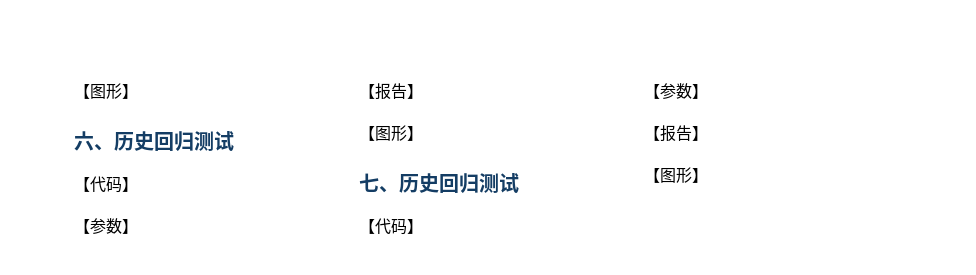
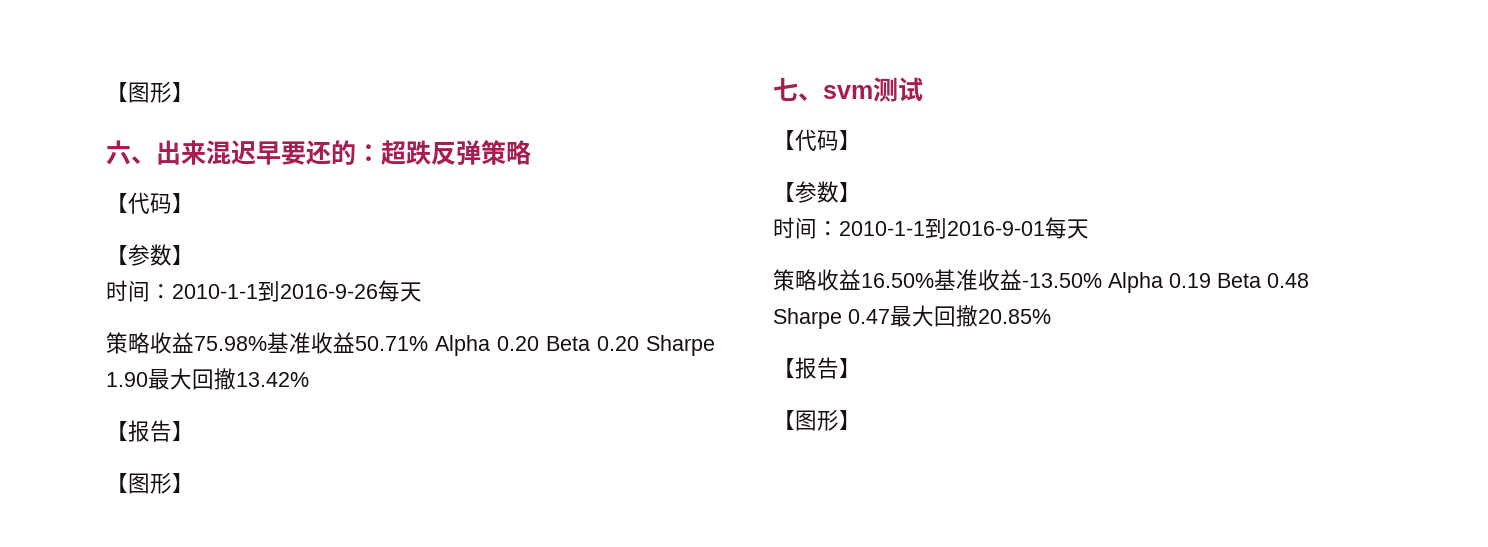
- 六、历史回归测试
+ 六、出来混迟早要还的：超跌反弹策略
  【代码】
  【参数】
+ 时间：2010-1-1到2016-9-26每天
+ 策略收益75.98%基准收益50.71% Alpha 0.20 Beta 0.20 Sharpe 1.90最大回撤13.42%
  【报告】
  【图形】
- 七、历史回归测试
+ 七、svm测试
  【代码】
  【参数】
+ 时间：2010-1-1到2016-9-01每天
+ 策略收益16.50%基准收益-13.50% Alpha 0.19 Beta 0.48 Sharpe 0.47最大回撤20.85%

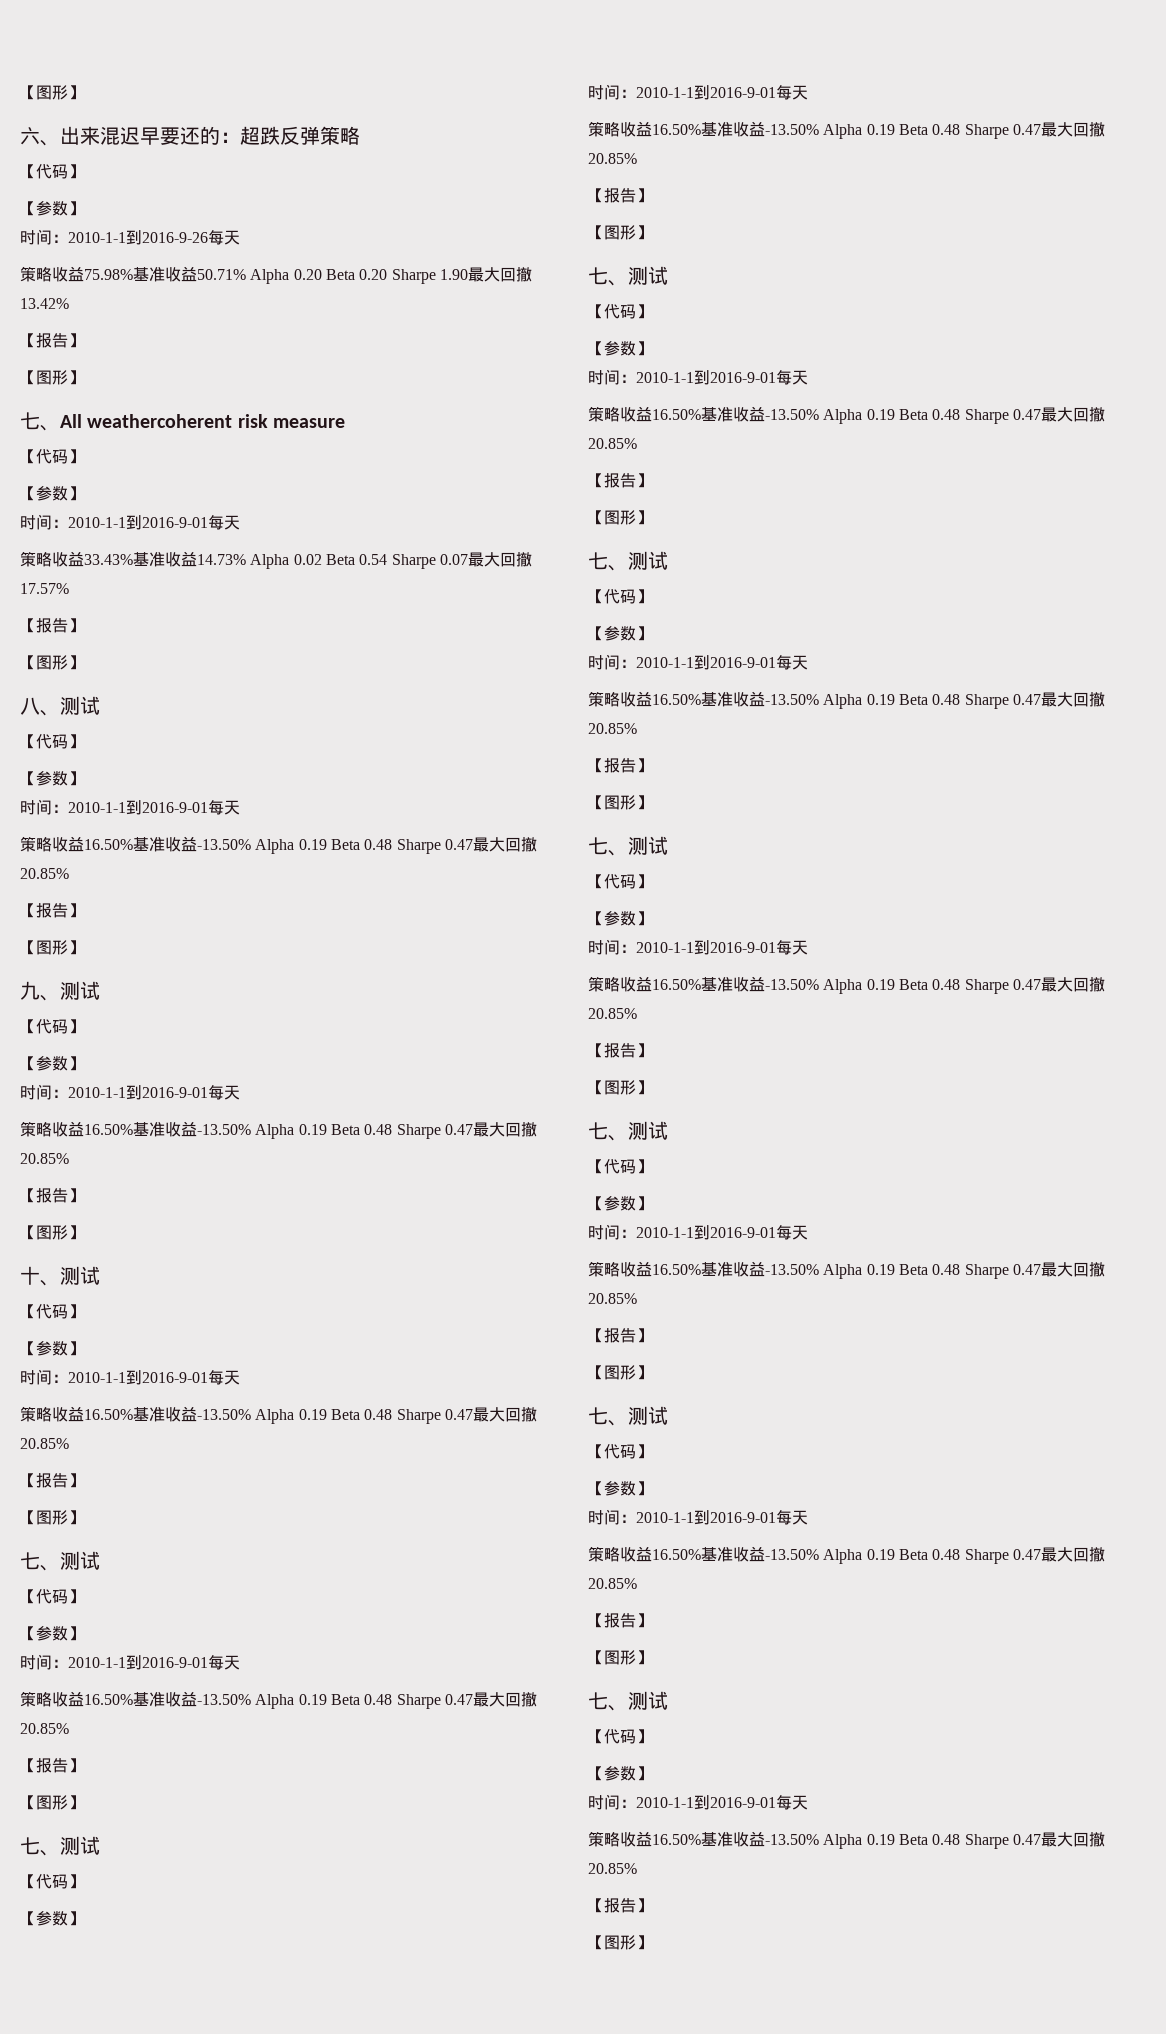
- 七、svm测试
+ 七、All weathercoherent risk measure
+ 【代码】
+ 【参数】
+ 时间：2010-1-1到2016-9-01每天
+ 策略收益33.43%基准收益14.73% Alpha 0.02 Beta 0.54 Sharpe 0.07最大回撤17.57%
+ 【报告】
+ 【图形】
+ 八、测试
+ 九、测试
+ 【代码】
+ 【参数】
+ 时间：2010-1-1到2016-9-01每天
+ 策略收益16.50%基准收益-13.50% Alpha 0.19 Beta 0.48 Sharpe 0.47最大回撤20.85%
+ 【报告】
+ 【图形】
+ 十、测试
+ 【代码】
+ 【参数】
+ 时间：2010-1-1到2016-9-01每天
+ 策略收益16.50%基准收益-13.50% Alpha 0.19 Beta 0.48 Sharpe 0.47最大回撤20.85%
+ 【报告】
+ 【图形】
+ 七、测试
+ 【代码】
+ 【参数】
+ 时间：2010-1-1到2016-9-01每天
+ 策略收益16.50%基准收益-13.50% Alpha 0.19 Beta 0.48 Sharpe 0.47最大回撤20.85%
+ 【报告】
+ 【图形】
+ 七、测试
+ 【代码】
+ 【参数】
+ 时间：2010-1-1到2016-9-01每天
+ 策略收益16.50%基准收益-13.50% Alpha 0.19 Beta 0.48 Sharpe 0.47最大回撤20.85%
+ 【报告】
+ 【图形】
+ 七、测试
+ 【代码】
+ 【参数】
+ 时间：2010-1-1到2016-9-01每天
+ 策略收益16.50%基准收益-13.50% Alpha 0.19 Beta 0.48 Sharpe 0.47最大回撤20.85%
+ 【报告】
+ 【图形】
+ 七、测试
+ 【代码】
+ 【参数】
+ 时间：2010-1-1到2016-9-01每天
+ 策略收益16.50%基准收益-13.50% Alpha 0.19 Beta 0.48 Sharpe 0.47最大回撤20.85%
+ 【报告】
+ 【图形】
+ 七、测试
+ 【代码】
+ 【参数】
+ 时间：2010-1-1到2016-9-01每天
+ 策略收益16.50%基准收益-13.50% Alpha 0.19 Beta 0.48 Sharpe 0.47最大回撤20.85%
+ 【报告】
+ 【图形】
+ 七、测试
+ 【代码】
+ 【参数】
+ 时间：2010-1-1到2016-9-01每天
+ 策略收益16.50%基准收益-13.50% Alpha 0.19 Beta 0.48 Sharpe 0.47最大回撤20.85%
+ 【报告】
+ 【图形】
+ 七、测试
+ 【代码】
+ 【参数】
+ 时间：2010-1-1到2016-9-01每天
+ 策略收益16.50%基准收益-13.50% Alpha 0.19 Beta 0.48 Sharpe 0.47最大回撤20.85%
+ 【报告】
+ 【图形】
+ 七、测试
+ 【代码】
+ 【参数】
+ 时间：2010-1-1到2016-9-01每天
+ 策略收益16.50%基准收益-13.50% Alpha 0.19 Beta 0.48 Sharpe 0.47最大回撤20.85%
+ 【报告】
+ 【图形】

